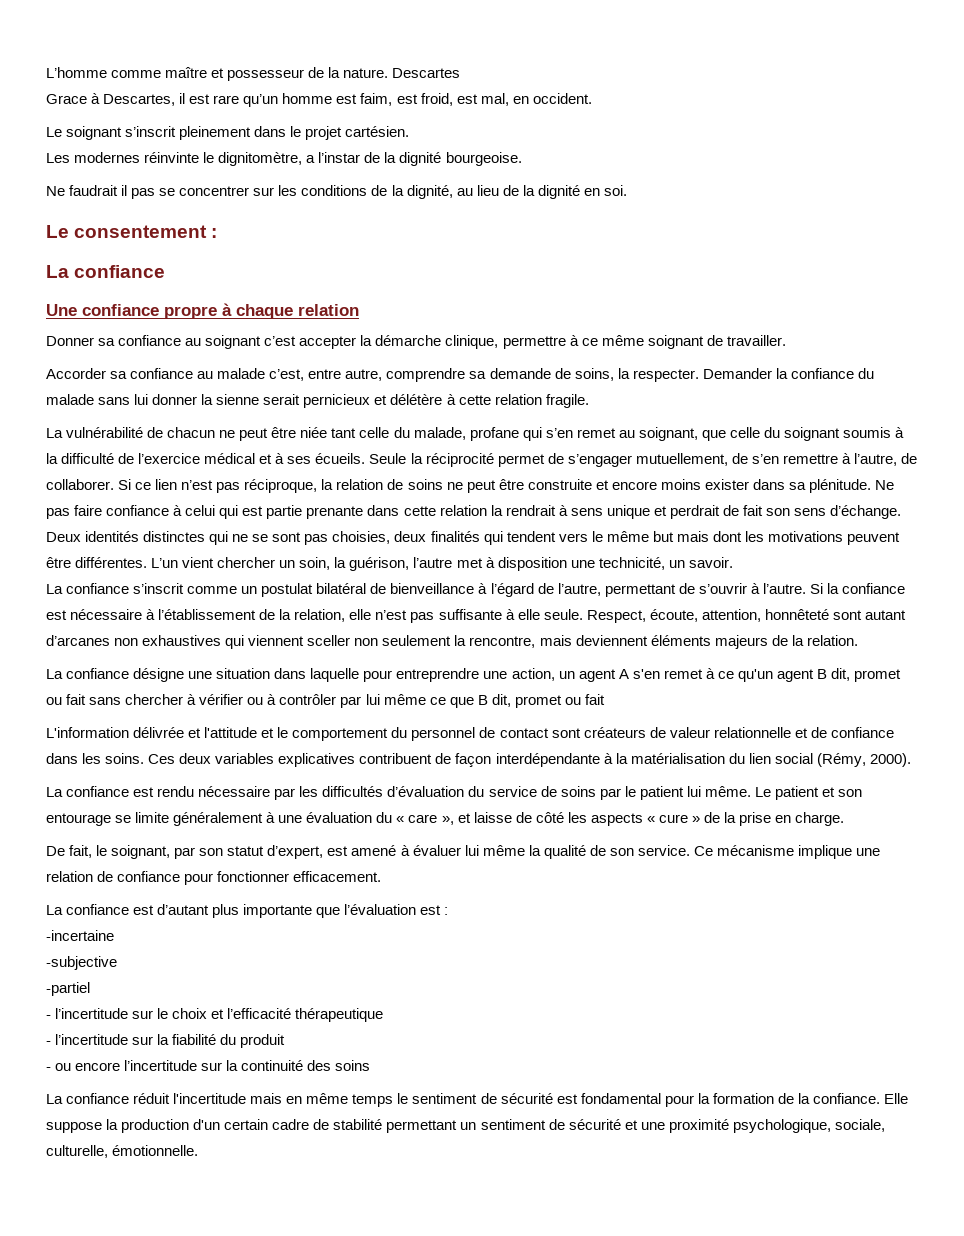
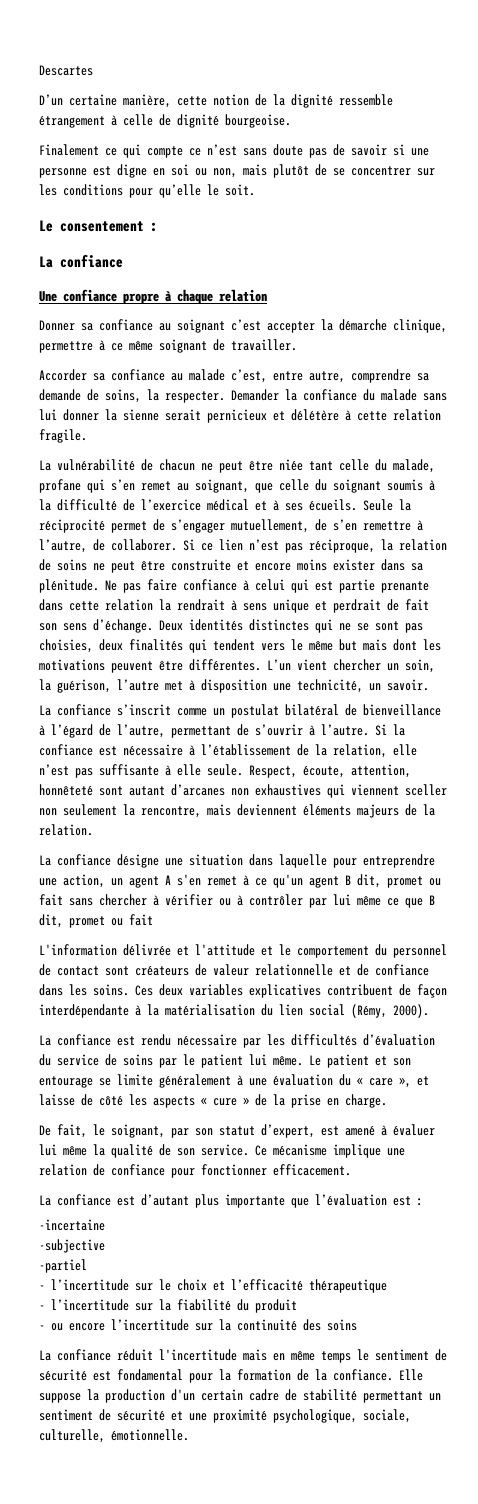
- L’homme comme maître et possesseur de la nature. Descartes
- Grace à Descartes, il est rare qu’un homme est faim, est froid, est mal, en occident.
- Le soignant s’inscrit pleinement dans le projet cartésien.
- Les modernes réinvinte le dignitomètre, a l’instar de la dignité bourgeoise.
- Ne faudrait il pas se concentrer sur les conditions de la dignité, au lieu de la dignité en soi.
+ Descartes
+ D’un certaine manière, cette notion de la dignité ressemble étrangement à celle de dignité bourgeoise.
+ Finalement ce qui compte ce n’est sans doute pas de savoir si une personne est digne en soi ou non, mais plutôt de se concentrer sur les conditions pour qu’elle le soit.

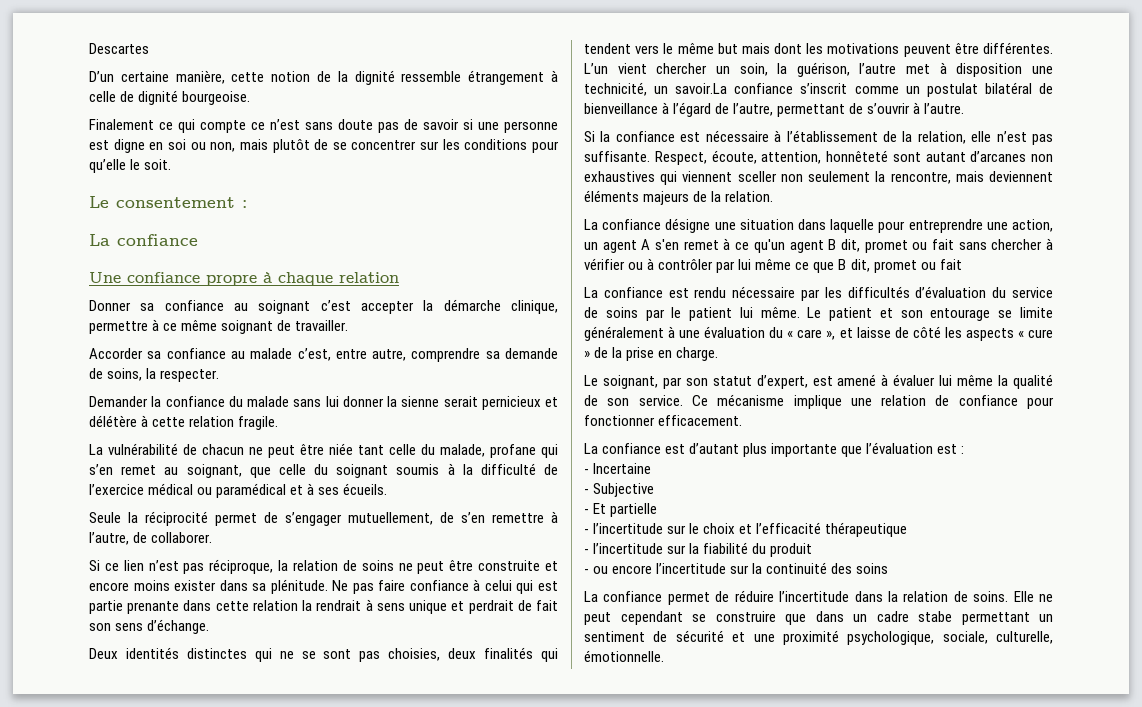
- Accorder sa confiance au malade c’est, entre autre, comprendre sa demande de soins, la respecter. Demander la confiance du malade sans lui donner la sienne serait pernicieux et délétère à cette relation fragile.
+ Accorder sa confiance au malade c’est, entre autre, comprendre sa demande de soins, la respecter.
+ Demander la confiance du malade sans lui donner la sienne serait pernicieux et délétère à cette relation fragile.
- La vulnérabilité de chacun ne peut être niée tant celle du malade, profane qui s’en remet au soignant, que celle du soignant soumis à la difficulté de l’exercice médical et à ses écueils. Seule la réciprocité permet de s’engager mutuellement, de s’en remettre à l’autre, de collaborer. Si ce lien n’est pas réciproque, la relation de soins ne peut être construite et encore moins exister dans sa plénitude.
+ La vulnérabilité de chacun ne peut être niée tant celle du malade, profane qui s’en remet au soignant, que celle du soignant soumis à la difficulté de l’exercice médical ou paramédical et à ses écueils.
+ Seule la réciprocité permet de s’engager mutuellement, de s’en remettre à l’autre, de collaborer.
+ Si ce lien n’est pas réciproque, la relation de soins ne peut être construite et encore moins exister dans sa plénitude.
- Ne pas faire confiance à celui qui est partie prenante dans cette relation la rendrait à sens unique et perdrait de fait son sens d’échange. Deux identités distinctes qui ne se sont pas choisies, deux finalités qui tendent vers le même but mais dont les motivations peuvent être différentes.
+ Ne pas faire confiance à celui qui est partie prenante dans cette relation la rendrait à sens unique et perdrait de fait son sens d’échange.
+ Deux identités distinctes qui ne se sont pas choisies, deux finalités qui tendent vers le même but mais dont les motivations peuvent être différentes.
- L’un vient chercher un soin, la guérison, l’autre met à disposition une technicité, un savoir.
- La confiance s’inscrit comme un postulat bilatéral de bienveillance à l’égard de l’autre, permettant de s’ouvrir à l’autre. Si la confiance est nécessaire à l’établissement de la relation, elle n’est pas suffisante à elle seule.
+ L’un vient chercher un soin, la guérison, l’autre met à disposition une technicité, un savoir.La confiance s’inscrit comme un postulat bilatéral de bienveillance à l’égard de l’autre, permettant de s’ouvrir à l’autre.
+ Si la confiance est nécessaire à l’établissement de la relation, elle n’est pas suffisante.
- L'information délivrée et l'attitude et le comportement du personnel de contact sont créateurs de valeur relationnelle et de confiance dans les soins. Ces deux variables explicatives contribuent de façon interdépendante à la matérialisation du lien social (Rémy, 2000).
- De fait, le soignant, par son statut d’expert, est amené à évaluer lui même la qualité de son service.
+ Le soignant, par son statut d’expert, est amené à évaluer lui même la qualité de son service.
- -incertaine
- -subjective
- -partiel
+ - Incertaine
+ - Subjective
+ - Et partielle
- La confiance réduit l'incertitude mais en même temps le sentiment de sécurité est fondamental pour la formation de la confiance. Elle suppose la production d'un certain cadre de stabilité permettant un sentiment de sécurité et une proximité psychologique, sociale, culturelle, émotionnelle.
+ La confiance permet de réduire l’incertitude dans la relation de soins. Elle ne peut cependant se construire que dans un cadre stabe permettant un sentiment de sécurité et une proximité psychologique, sociale, culturelle, émotionnelle.

